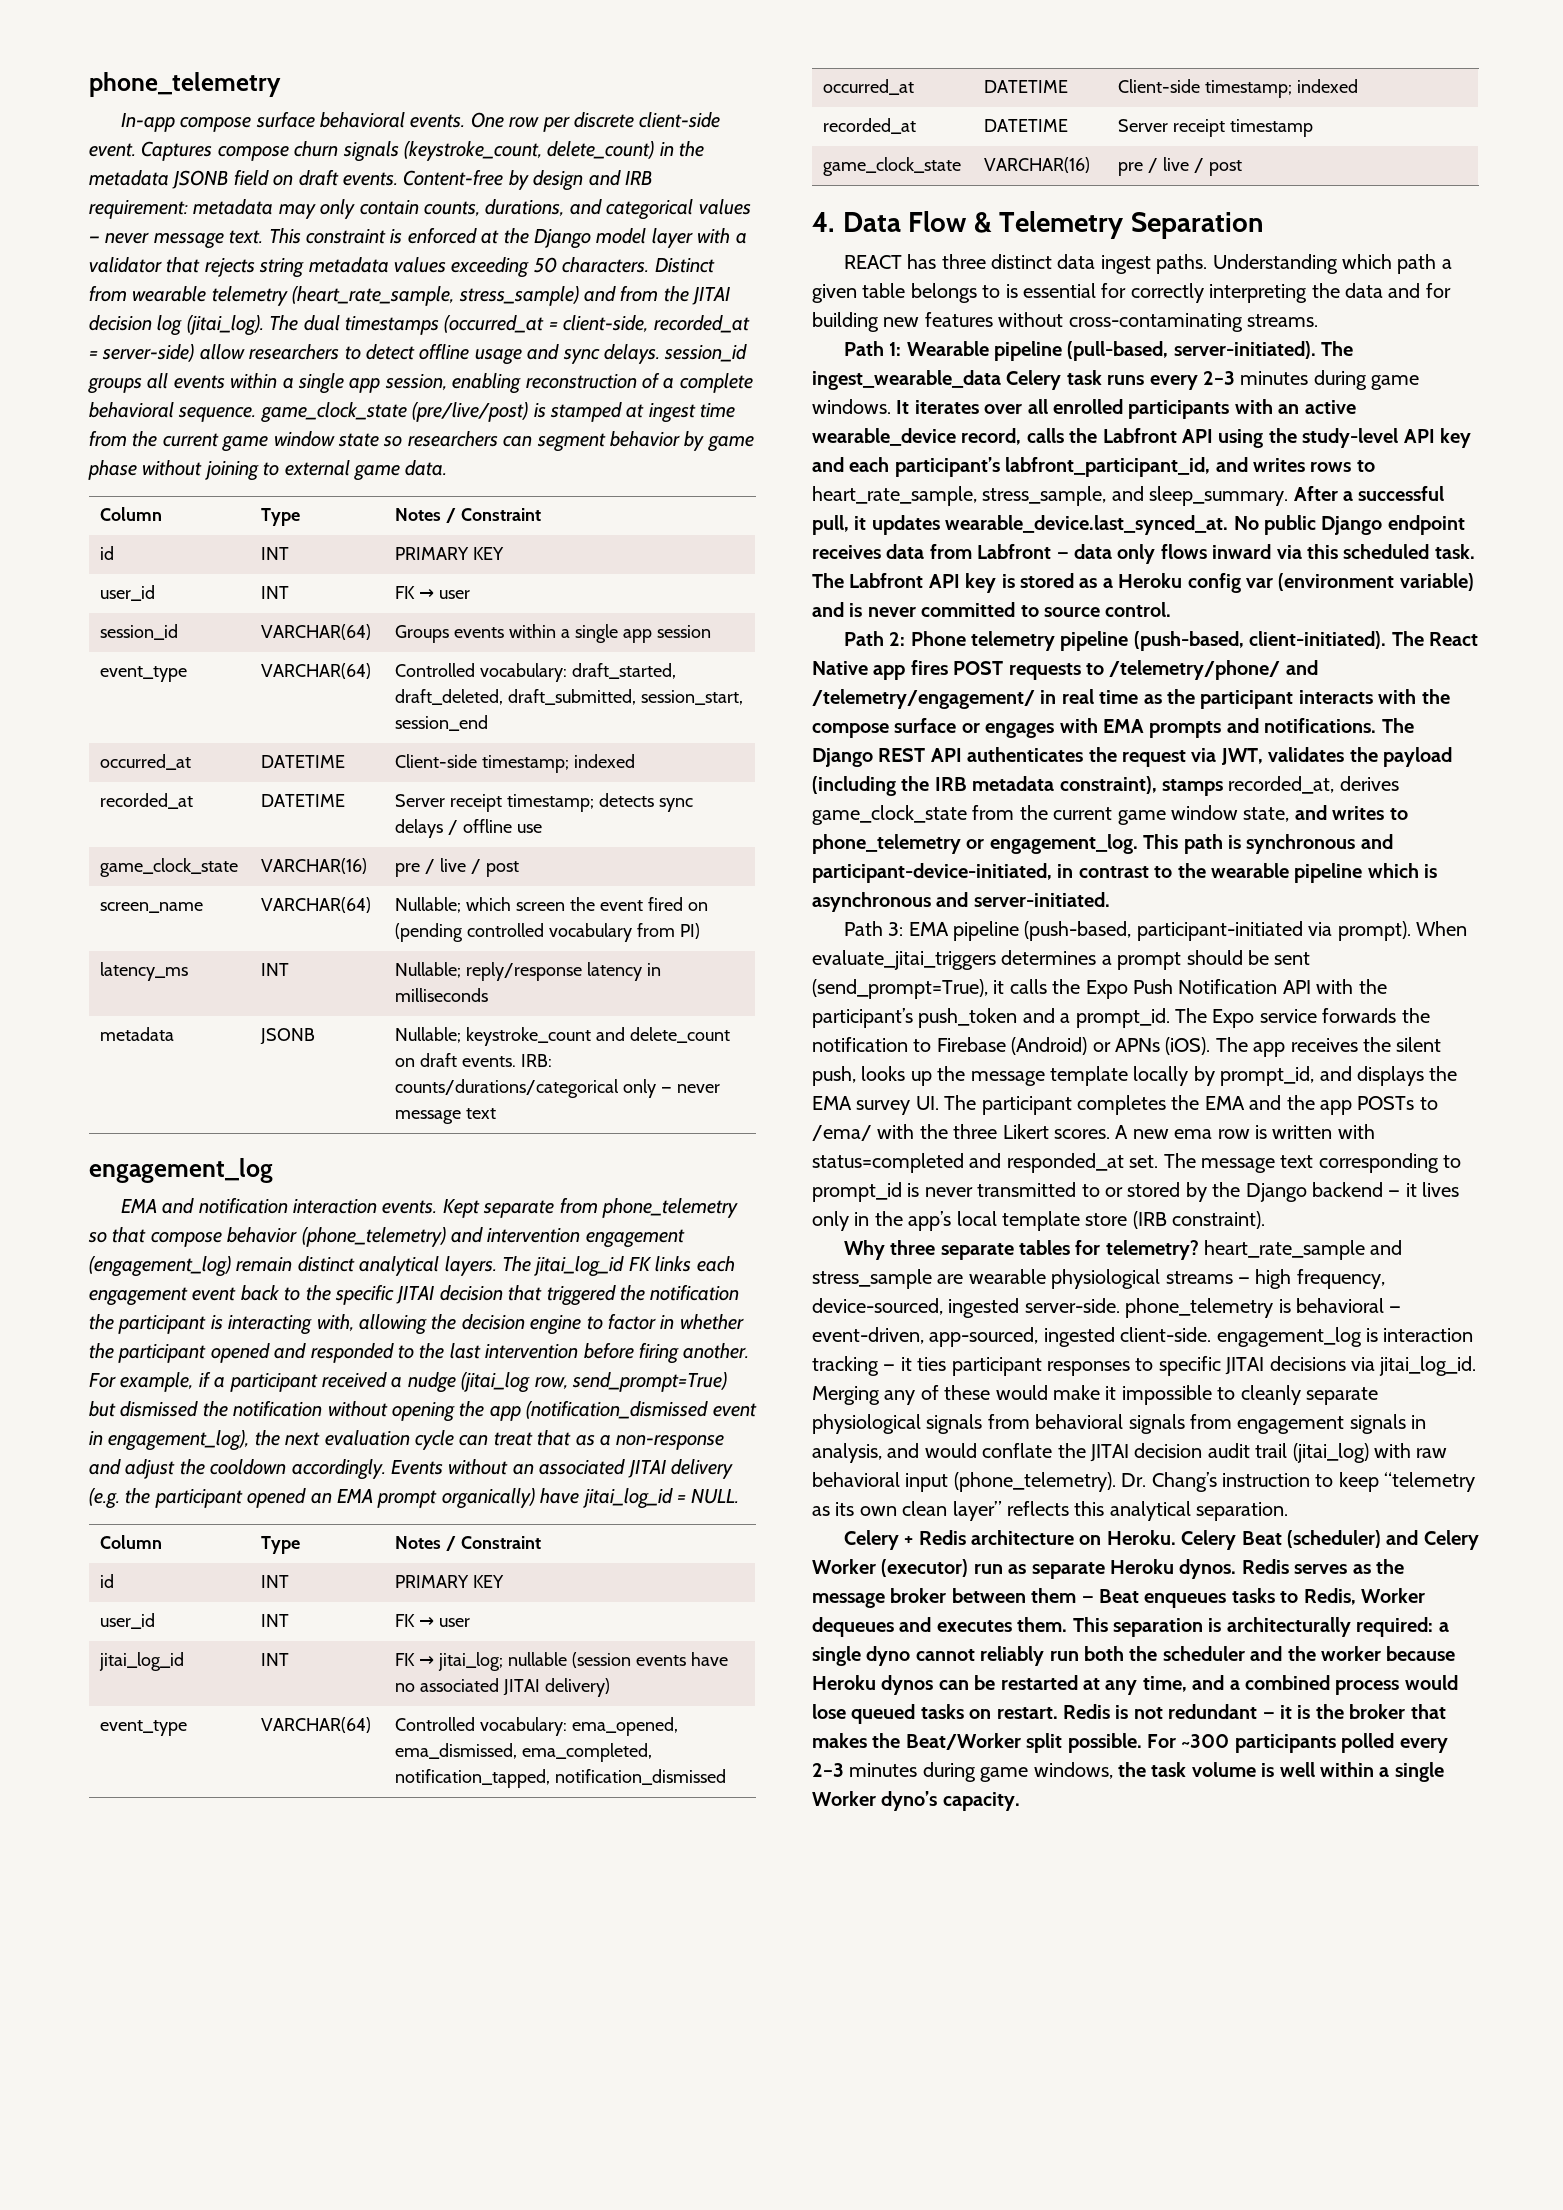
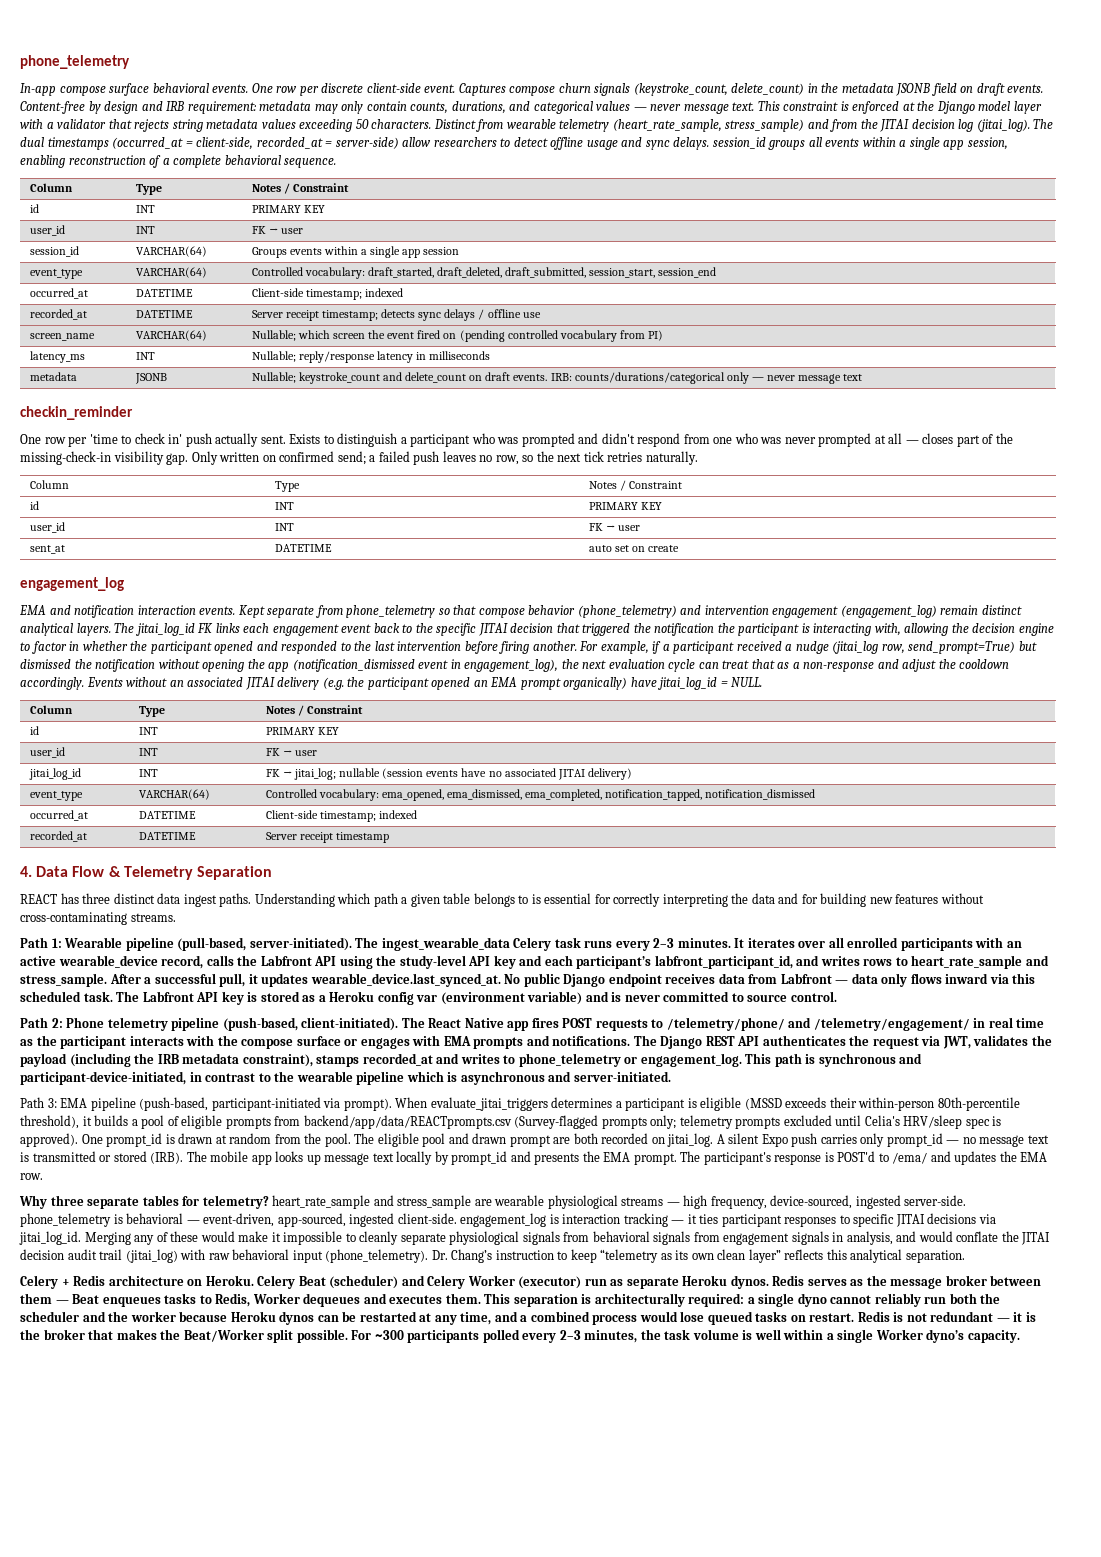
- The dual timestamps (occurred_at = client-side, recorded_at = server-side) allow researchers to detect offline usage and sync delays. session_id groups all events within a single app session, enabling reconstruction of a complete behavioral sequence. game_clock_state (pre/live/post) is stamped at ingest time from the current game window state so researchers can segment behavior by game phase without joining to external game data.
+ The dual timestamps (occurred_at = client-side, recorded_at = server-side) allow researchers to detect offline usage and sync delays. session_id groups all events within a single app session, enabling reconstruction of a complete behavioral sequence.
  recorded_at | DATETIME | Server receipt timestamp; detects sync delays / offline use
- game_clock_state | VARCHAR(16) | pre / live / post
+ checkin_reminder
+ One row per 'time to check in' push actually sent. Exists to distinguish a participant who was prompted and didn't respond from one who was never prompted at all — closes part of the missing-check-in visibility gap. Only written on confirmed send; a failed push leaves no row, so the next tick retries naturally.
+ Column | Type | Notes / Constraint
+ id | INT | PRIMARY KEY
+ user_id | INT | FK → user
+ sent_at | DATETIME | auto set on create
  recorded_at | DATETIME | Server receipt timestamp
- game_clock_state | VARCHAR(16) | pre / live / post
- The ingest_wearable_data Celery task runs every 2–3 minutes during game windows.
+ The ingest_wearable_data Celery task runs every 2–3 minutes.
- It iterates over all enrolled participants with an active wearable_device record, calls the Labfront API using the study-level API key and each participant’s labfront_participant_id, and writes rows to heart_rate_sample, stress_sample, and sleep_summary.
+ It iterates over all enrolled participants with an active wearable_device record, calls the Labfront API using the study-level API key and each participant’s labfront_participant_id, and writes rows to heart_rate_sample and stress_sample.
- The Django REST API authenticates the request via JWT, validates the payload (including the IRB metadata constraint), stamps recorded_at, derives game_clock_state from the current game window state, and writes to phone_telemetry or engagement_log.
+ The Django REST API authenticates the request via JWT, validates the payload (including the IRB metadata constraint), stamps recorded_at and writes to phone_telemetry or engagement_log.
- When evaluate_jitai_triggers determines a prompt should be sent (send_prompt=True), it calls the Expo Push Notification API with the participant’s push_token and a prompt_id. The Expo service forwards the notification to Firebase (Android) or APNs (iOS). The app receives the silent push, looks up the message template locally by prompt_id, and displays the EMA survey UI. The participant completes the EMA and the app POSTs to /ema/ with the three Likert scores. A new ema row is written with status=completed and responded_at set. The message text corresponding to prompt_id is never transmitted to or stored by the Django backend — it lives only in the app’s local template store (IRB constraint).
+ When evaluate_jitai_triggers determines a participant is eligible (MSSD exceeds their within-person 80th-percentile threshold), it builds a pool of eligible prompts from backend/app/data/REACTprompts.csv (Survey-flagged prompts only; telemetry prompts excluded until Celia's HRV/sleep spec is approved). One prompt_id is drawn at random from the pool. The eligible pool and drawn prompt are both recorded on jitai_log. A silent Expo push carries only prompt_id — no message text is transmitted or stored (IRB). The mobile app looks up message text locally by prompt_id and presents the EMA prompt. The participant's response is POST'd to /ema/ and updates the EMA row.
- For ~300 participants polled every 2–3 minutes during game windows, the task volume is well within a single Worker dyno’s capacity.
+ For ~300 participants polled every 2–3 minutes, the task volume is well within a single Worker dyno’s capacity.

